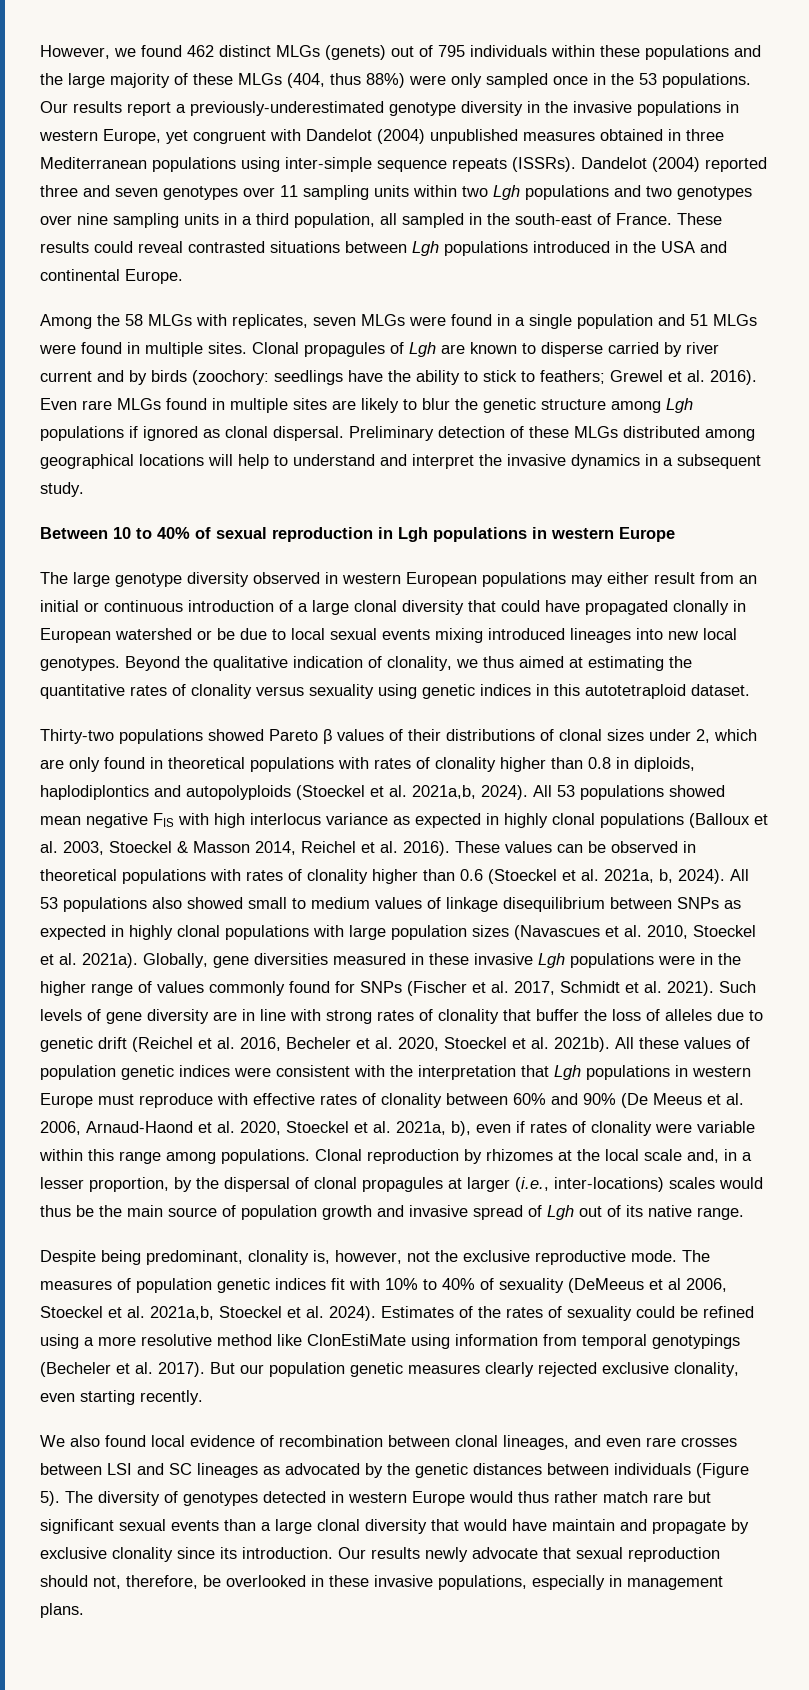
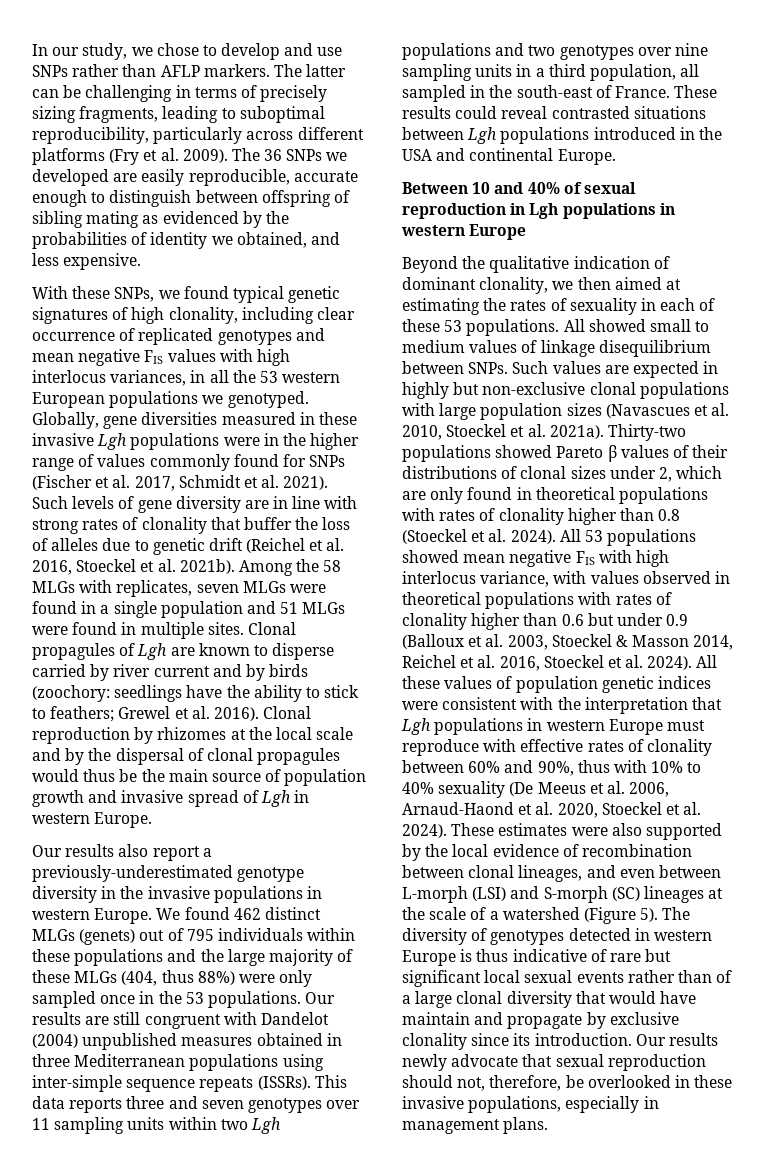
- However, we found 462 distinct MLGs (genets) out of 795 individuals within these populations and the large majority of these MLGs (404, thus 88%) were only sampled once in the 53 populations. Our results report a previously-underestimated genotype diversity in the invasive populations in western Europe, yet congruent with Dandelot (2004) unpublished measures obtained in three Mediterranean populations using inter-simple sequence repeats (ISSRs). Dandelot (2004) reported three and seven genotypes over 11 sampling units within two Lgh populations and two genotypes over nine sampling units in a third population, all sampled in the south-east of France. These results could reveal contrasted situations between Lgh populations introduced in the USA and continental Europe.
- Among the 58 MLGs with replicates, seven MLGs were found in a single population and 51 MLGs were found in multiple sites. Clonal propagules of Lgh are known to disperse carried by river current and by birds (zoochory: seedlings have the ability to stick to feathers; Grewel et al. 2016). Even rare MLGs found in multiple sites are likely to blur the genetic structure among Lgh populations if ignored as clonal dispersal. Preliminary detection of these MLGs distributed among geographical locations will help to understand and interpret the invasive dynamics in a subsequent study.
- Between 10 to 40% of sexual reproduction in Lgh populations in western Europe
- The large genotype diversity observed in western European populations may either result from an initial or continuous introduction of a large clonal diversity that could have propagated clonally in European watershed or be due to local sexual events mixing introduced lineages into new local genotypes. Beyond the qualitative indication of clonality, we thus aimed at estimating the quantitative rates of clonality versus sexuality using genetic indices in this autotetraploid dataset.
- Thirty-two populations showed Pareto β values of their distributions of clonal sizes under 2, which are only found in theoretical populations with rates of clonality higher than 0.8 in diploids, haplodiplontics and autopolyploids (Stoeckel et al. 2021a,b, 2024). All 53 populations showed mean negative FIS with high interlocus variance as expected in highly clonal populations (Balloux et al. 2003, Stoeckel & Masson 2014, Reichel et al. 2016). These values can be observed in theoretical populations with rates of clonality higher than 0.6 (Stoeckel et al. 2021a, b, 2024). All 53 populations also showed small to medium values of linkage disequilibrium between SNPs as expected in highly clonal populations with large population sizes (Navascues et al. 2010, Stoeckel et al. 2021a).
+ In our study, we chose to develop and use SNPs rather than AFLP markers. The latter can be challenging in terms of precisely sizing fragments, leading to suboptimal reproducibility, particularly across different platforms (Fry et al. 2009). The 36 SNPs we developed are easily reproducible, accurate enough to distinguish between offspring of sibling mating as evidenced by the probabilities of identity we obtained, and less expensive.
+ With these SNPs, we found typical genetic signatures of high clonality, including clear occurrence of replicated genotypes and mean negative FIS values with high interlocus variances, in all the 53 western European populations we genotyped.
- Such levels of gene diversity are in line with strong rates of clonality that buffer the loss of alleles due to genetic drift (Reichel et al. 2016, Becheler et al. 2020, Stoeckel et al. 2021b).
+ Such levels of gene diversity are in line with strong rates of clonality that buffer the loss of alleles due to genetic drift (Reichel et al. 2016, Stoeckel et al. 2021b). Among the 58 MLGs with replicates, seven MLGs were found in a single population and 51 MLGs were found in multiple sites. Clonal propagules of Lgh are known to disperse carried by river current and by birds (zoochory: seedlings have the ability to stick to feathers; Grewel et al. 2016). Clonal reproduction by rhizomes at the local scale and by the dispersal of clonal propagules would thus be the main source of population growth and invasive spread of Lgh in western Europe.
+ Our results also report a previously-underestimated genotype diversity in the invasive populations in western Europe. We found 462 distinct MLGs (genets) out of 795 individuals within these populations and the large majority of these MLGs (404, thus 88%) were only sampled once in the 53 populations. Our results are still congruent with Dandelot (2004) unpublished measures obtained in three Mediterranean populations using inter-simple sequence repeats (ISSRs). This data reports three and seven genotypes over 11 sampling units within two Lgh populations and two genotypes over nine sampling units in a third population, all sampled in the south-east of France. These results could reveal contrasted situations between Lgh populations introduced in the USA and continental Europe.
+ Between 10 and 40% of sexual reproduction in Lgh populations in western Europe
+ Beyond the qualitative indication of dominant clonality, we then aimed at estimating the rates of sexuality in each of these 53 populations. All showed small to medium values of linkage disequilibrium between SNPs. Such values are expected in highly but non-exclusive clonal populations with large population sizes (Navascues et al. 2010, Stoeckel et al. 2021a). Thirty-two populations showed Pareto β values of their distributions of clonal sizes under 2, which are only found in theoretical populations with rates of clonality higher than 0.8 (Stoeckel et al. 2024). All 53 populations showed mean negative FIS with high interlocus variance, with values observed in theoretical populations with rates of clonality higher than 0.6 but under 0.9 (Balloux et al. 2003, Stoeckel & Masson 2014, Reichel et al. 2016, Stoeckel et al. 2024).
- All these values of population genetic indices were consistent with the interpretation that Lgh populations in western Europe must reproduce with effective rates of clonality between 60% and 90% (De Meeus et al. 2006, Arnaud-Haond et al. 2020, Stoeckel et al. 2021a, b), even if rates of clonality were variable within this range among populations. Clonal reproduction by rhizomes at the local scale and, in a lesser proportion, by the dispersal of clonal propagules at larger (i.e., inter-locations) scales would thus be the main source of population growth and invasive spread of Lgh out of its native range.
- Despite being predominant, clonality is, however, not the exclusive reproductive mode. The measures of population genetic indices fit with 10% to 40% of sexuality (DeMeeus et al 2006, Stoeckel et al. 2021a,b, Stoeckel et al. 2024). Estimates of the rates of sexuality could be refined using a more resolutive method like ClonEstiMate using information from temporal genotypings (Becheler et al. 2017). But our population genetic measures clearly rejected exclusive clonality, even starting recently.
- We also found local evidence of recombination between clonal lineages, and even rare crosses between LSI and SC lineages as advocated by the genetic distances between individuals (Figure 5).
+ All these values of population genetic indices were consistent with the interpretation that Lgh populations in western Europe must reproduce with effective rates of clonality between 60% and 90%, thus with 10% to 40% sexuality (De Meeus et al. 2006, Arnaud-Haond et al. 2020, Stoeckel et al. 2024). These estimates were also supported by the local evidence of recombination between clonal lineages, and even between L-morph (LSI) and S-morph (SC) lineages at the scale of a watershed (Figure 5).
- The diversity of genotypes detected in western Europe would thus rather match rare but significant sexual events than a large clonal diversity that would have maintain and propagate by exclusive clonality since its introduction.
+ The diversity of genotypes detected in western Europe is thus indicative of rare but significant local sexual events rather than of a large clonal diversity that would have maintain and propagate by exclusive clonality since its introduction.

